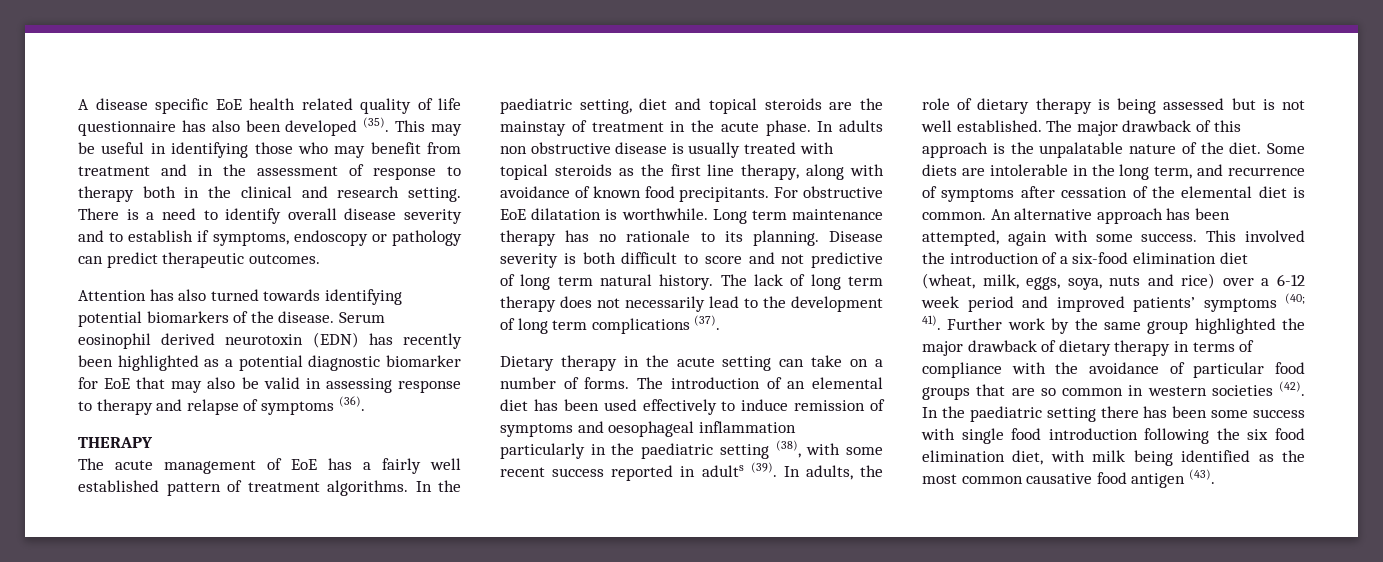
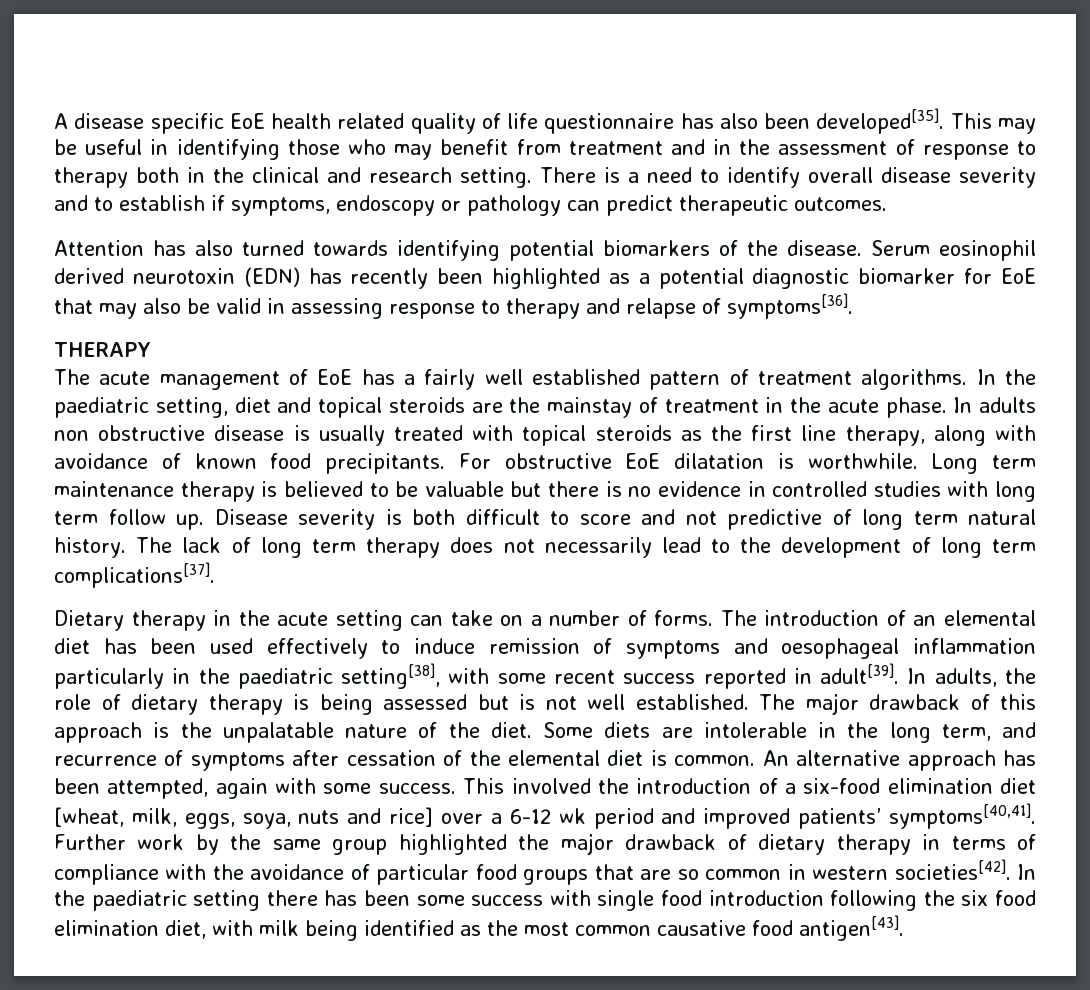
- A disease specific EoE health related quality of life questionnaire has also been developed (35).
+ A disease specific EoE health related quality of life questionnaire has also been developed[35].
- Serum eosinophil derived neurotoxin (EDN) has recently been highlighted as a potential diagnostic biomarker for EoE that may also be valid in assessing response to therapy and relapse of symptoms (36).
+ Serum eosinophil derived neurotoxin (EDN) has recently been highlighted as a potential diagnostic biomarker for EoE that may also be valid in assessing response to therapy and relapse of symptoms[36].
- Long term maintenance therapy has no rationale to its planning.
+ Long term maintenance therapy is believed to be valuable but there is no evidence in controlled studies with long term follow up.
- The lack of long term therapy does not necessarily lead to the development of long term complications (37).
+ The lack of long term therapy does not necessarily lead to the development of long term complications[37].
- The introduction of an elemental diet has been used effectively to induce remission of symptoms and oesophageal inflammation particularly in the paediatric setting (38), with some recent success reported in adults (39).
+ The introduction of an elemental diet has been used effectively to induce remission of symptoms and oesophageal inflammation particularly in the paediatric setting[38], with some recent success reported in adult[39].
- This involved the introduction of a six-food elimination diet (wheat, milk, eggs, soya, nuts and rice) over a 6-12 week period and improved patients’ symptoms (40; 41).
+ This involved the introduction of a six-food elimination diet [wheat, milk, eggs, soya, nuts and rice] over a 6-12 wk period and improved patients’ symptoms[40,41].
- Further work by the same group highlighted the major drawback of dietary therapy in terms of compliance with the avoidance of particular food groups that are so common in western societies (42).
+ Further work by the same group highlighted the major drawback of dietary therapy in terms of compliance with the avoidance of particular food groups that are so common in western societies[42].
- In the paediatric setting there has been some success with single food introduction following the six food elimination diet, with milk being identified as the most common causative food antigen (43).
+ In the paediatric setting there has been some success with single food introduction following the six food elimination diet, with milk being identified as the most common causative food antigen[43].

